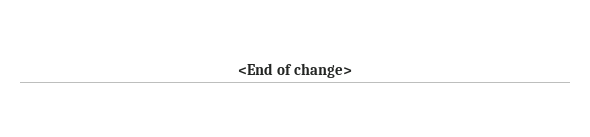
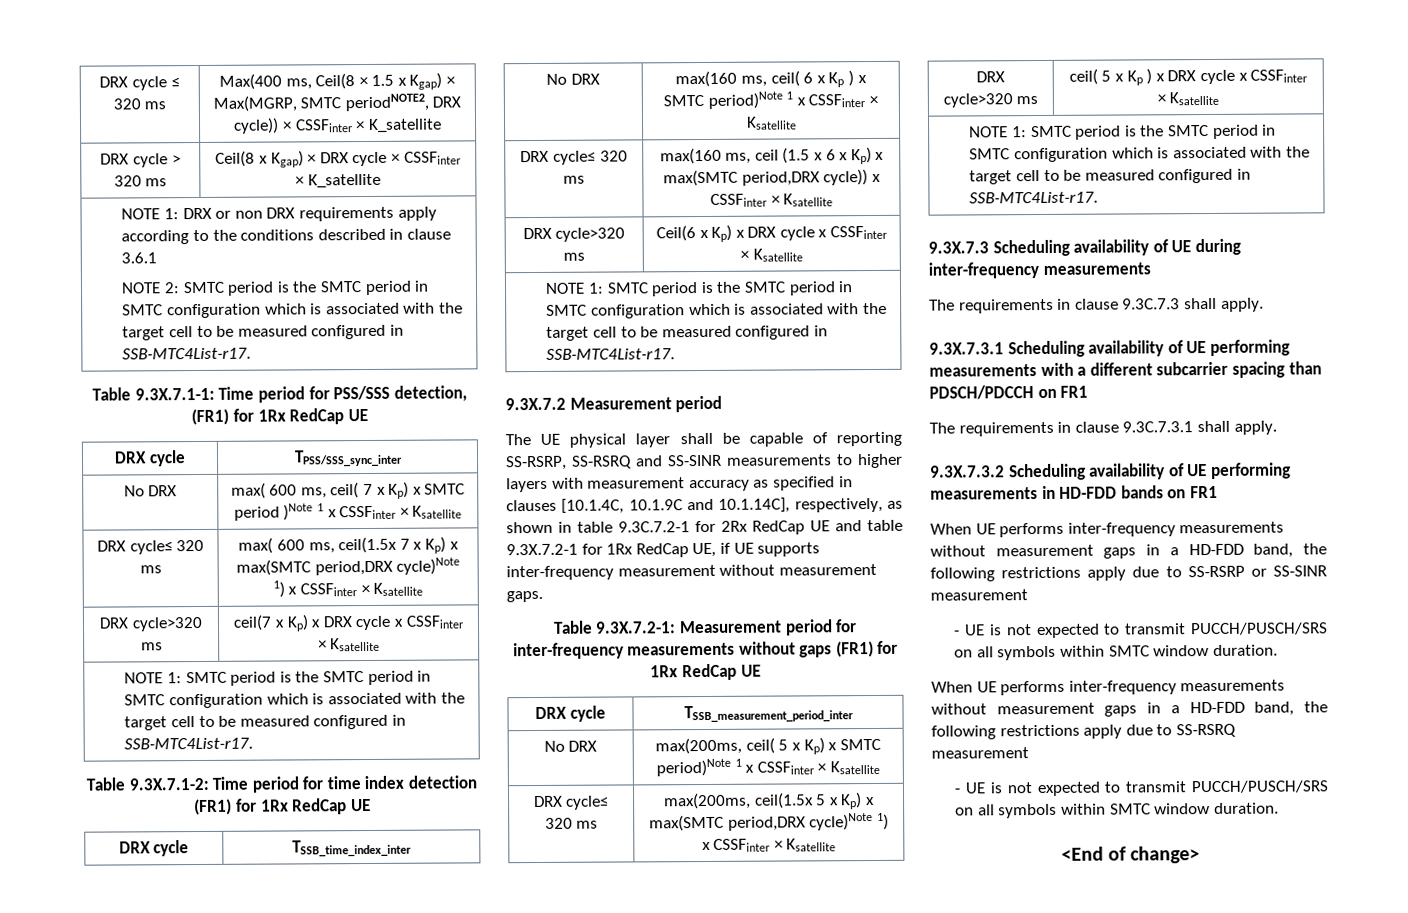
+ DRX cycle ≤ 320 ms | Max(400 ms, Ceil(8 × 1.5 x Kgap) × Max(MGRP, SMTC periodNOTE2, DRX cycle)) × CSSFinter × K_satellite
+ DRX cycle > 320 ms | Ceil(8 x Kgap) × DRX cycle × CSSFinter × K_satellite
+ NOTE 1: DRX or non DRX requirements apply according to the conditions described in clause 3.6.1
+ NOTE 2: SMTC period is the SMTC period in SMTC configuration which is associated with the target cell to be measured configured in SSB-MTC4List-r17.
+ Table 9.3X.7.1-1: Time period for PSS/SSS detection, (FR1) for 1Rx RedCap UE
+ DRX cycle | TPSS/SSS_sync_inter
+ No DRX | max( 600 ms, ceil( 7 x Kp) x SMTC period )Note 1 x CSSFinter × Ksatellite
+ DRX cycle≤ 320 ms | max( 600 ms, ceil(1.5x 7 x Kp) x max(SMTC period,DRX cycle)Note 1) x CSSFinter × Ksatellite
+ DRX cycle>320 ms | ceil(7 x Kp) x DRX cycle x CSSFinter × Ksatellite
+ NOTE 1: SMTC period is the SMTC period in SMTC configuration which is associated with the target cell to be measured configured in SSB-MTC4List-r17.
+ Table 9.3X.7.1-2: Time period for time index detection (FR1) for 1Rx RedCap UE
+ DRX cycle | TSSB_time_index_inter
+ No DRX | max(160 ms, ceil( 6 x Kp ) x SMTC period)Note 1 x CSSFinter × Ksatellite
+ DRX cycle≤ 320 ms | max(160 ms, ceil (1.5 x 6 x Kp) x max(SMTC period,DRX cycle)) x CSSFinter × Ksatellite
+ DRX cycle>320 ms | Ceil(6 x Kp) x DRX cycle x CSSFinter × Ksatellite
+ NOTE 1: SMTC period is the SMTC period in SMTC configuration which is associated with the target cell to be measured configured in SSB-MTC4List-r17.
+ 9.3X.7.2 Measurement period
+ The UE physical layer shall be capable of reporting SS-RSRP, SS-RSRQ and SS-SINR measurements to higher layers with measurement accuracy as specified in clauses [10.1.4C, 10.1.9C and 10.1.14C], respectively, as shown in table 9.3C.7.2-1 for 2Rx RedCap UE and table 9.3X.7.2-1 for 1Rx RedCap UE, if UE supports inter-frequency measurement without measurement gaps.
+ Table 9.3X.7.2-1: Measurement period for inter-frequency measurements without gaps (FR1) for 1Rx RedCap UE
+ DRX cycle | TSSB_measurement_period_inter
+ No DRX | max(200ms, ceil( 5 x Kp) x SMTC period)Note 1 x CSSFinter × Ksatellite
+ DRX cycle≤ 320 ms | max(200ms, ceil(1.5x 5 x Kp) x max(SMTC period,DRX cycle)Note 1) x CSSFinter × Ksatellite
+ DRX cycle>320 ms | ceil( 5 x Kp ) x DRX cycle x CSSFinter × Ksatellite
+ NOTE 1: SMTC period is the SMTC period in SMTC configuration which is associated with the target cell to be measured configured in SSB-MTC4List-r17.
+ 9.3X.7.3 Scheduling availability of UE during inter-frequency measurements
+ The requirements in clause 9.3C.7.3 shall apply.
+ 9.3X.7.3.1 Scheduling availability of UE performing measurements with a different subcarrier spacing than PDSCH/PDCCH on FR1
+ The requirements in clause 9.3C.7.3.1 shall apply.
+ 9.3X.7.3.2 Scheduling availability of UE performing measurements in HD-FDD bands on FR1
+ When UE performs inter-frequency measurements without measurement gaps in a HD-FDD band, the following restrictions apply due to SS-RSRP or SS-SINR measurement
+ - UE is not expected to transmit PUCCH/PUSCH/SRS on all symbols within SMTC window duration.
+ When UE performs inter-frequency measurements without measurement gaps in a HD-FDD band, the following restrictions apply due to SS-RSRQ measurement
+ - UE is not expected to transmit PUCCH/PUSCH/SRS on all symbols within SMTC window duration.

